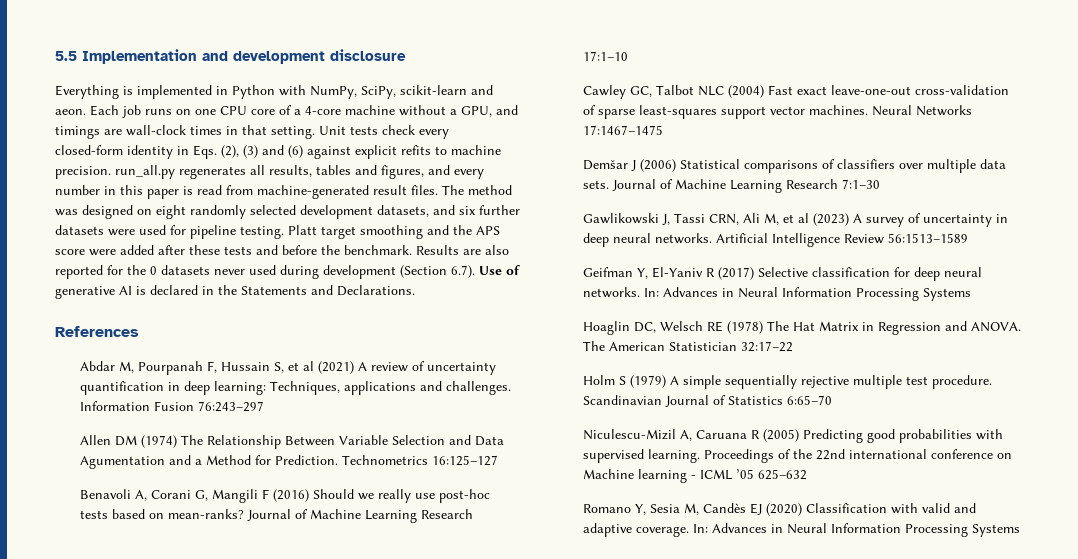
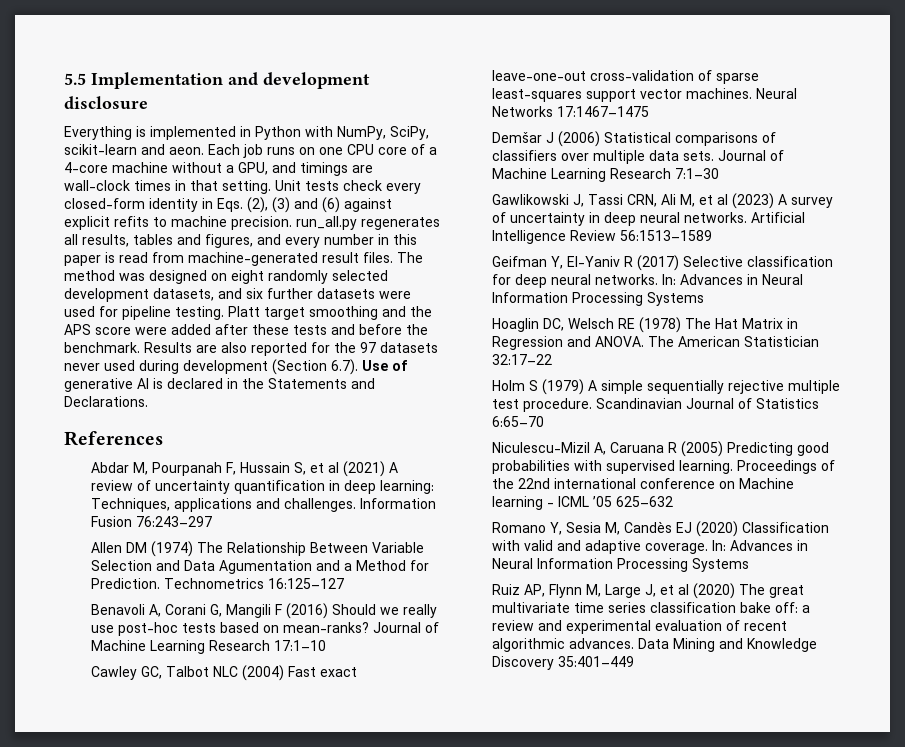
- Results are also reported for the 0 datasets never used during development (Section 6.7). Use of generative AI is declared in the Statements and Declarations.
+ Results are also reported for the 97 datasets never used during development (Section 6.7). Use of generative AI is declared in the Statements and Declarations.
+ Ruiz AP, Flynn M, Large J, et al (2020) The great multivariate time series classification bake off: a review and experimental evaluation of recent algorithmic advances. Data Mining and Knowledge Discovery 35:401–449

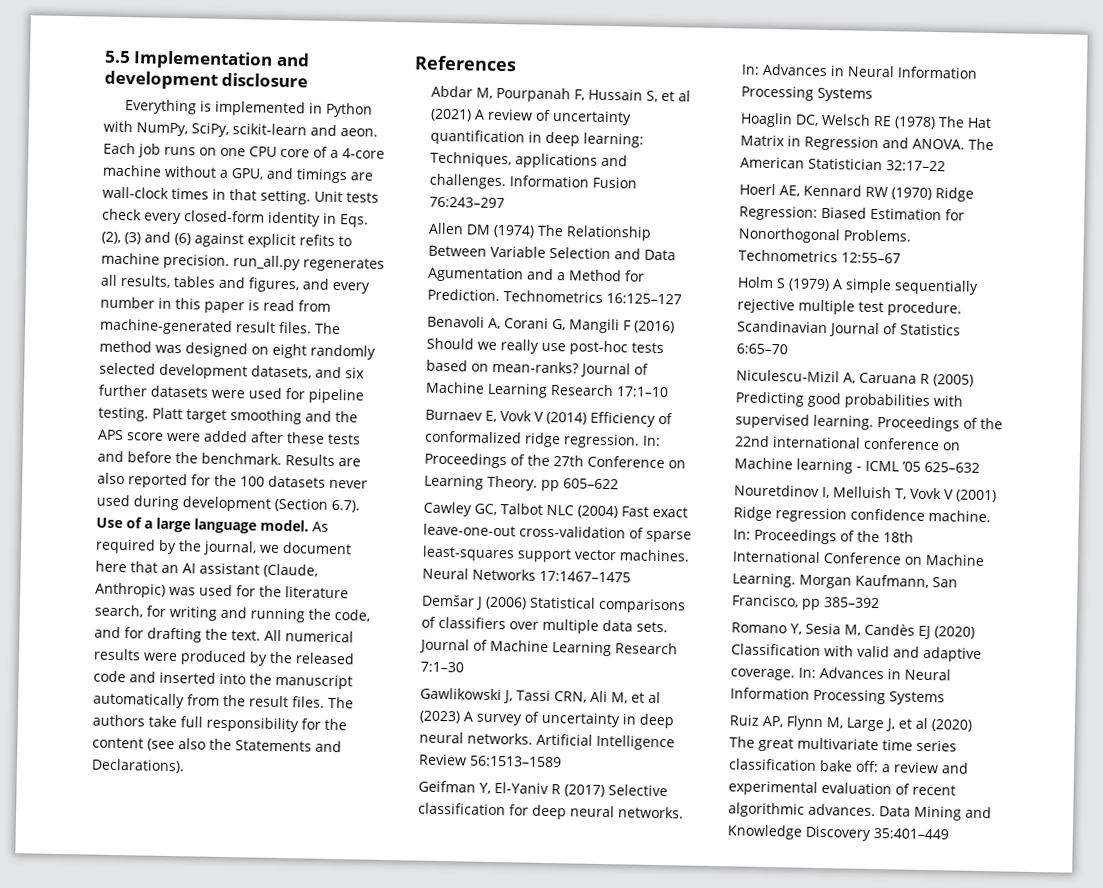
- Results are also reported for the 97 datasets never used during development (Section 6.7). Use of generative AI is declared in the Statements and Declarations.
+ Results are also reported for the 100 datasets never used during development (Section 6.7). Use of a large language model. As required by the journal, we document here that an AI assistant (Claude, Anthropic) was used for the literature search, for writing and running the code, and for drafting the text. All numerical results were produced by the released code and inserted into the manuscript automatically from the result files. The authors take full responsibility for the content (see also the Statements and Declarations).
+ Burnaev E, Vovk V (2014) Efficiency of conformalized ridge regression. In: Proceedings of the 27th Conference on Learning Theory. pp 605–622
+ Hoerl AE, Kennard RW (1970) Ridge Regression: Biased Estimation for Nonorthogonal Problems. Technometrics 12:55–67
+ Nouretdinov I, Melluish T, Vovk V (2001) Ridge regression confidence machine. In: Proceedings of the 18th International Conference on Machine Learning. Morgan Kaufmann, San Francisco, pp 385–392

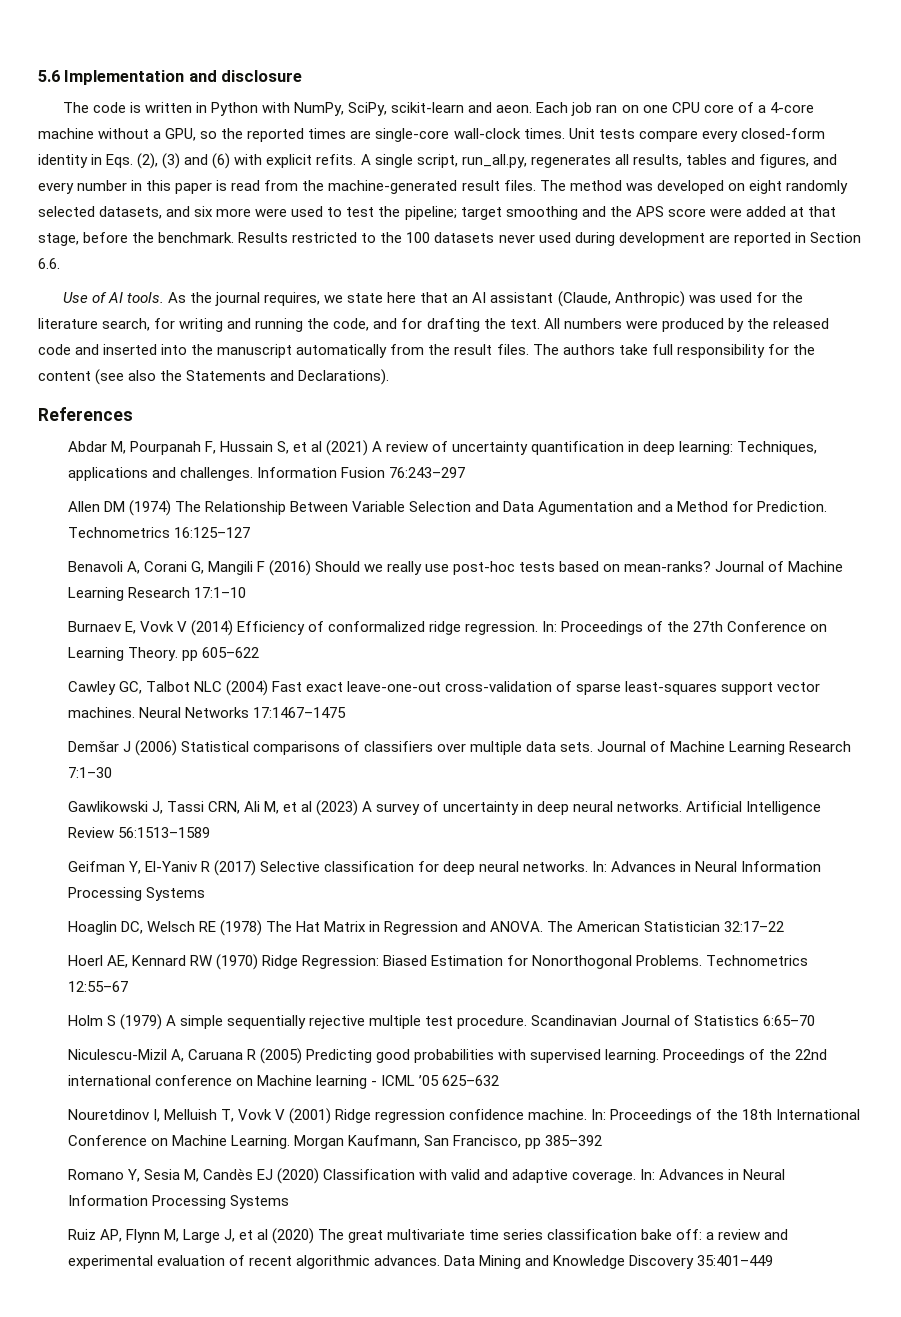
- 5.5 Implementation and development disclosure
+ 5.6 Implementation and disclosure
- Everything is implemented in Python with NumPy, SciPy, scikit-learn and aeon.
+ The code is written in Python with NumPy, SciPy, scikit-learn and aeon.
- Each job runs on one CPU core of a 4-core machine without a GPU, and timings are wall-clock times in that setting.
+ Each job ran on one CPU core of a 4-core machine without a GPU, so the reported times are single-core wall-clock times.
- Unit tests check every closed-form identity in Eqs. (2), (3) and (6) against explicit refits to machine precision. run_all.py regenerates all results, tables and figures, and every number in this paper is read from machine-generated result files.
+ Unit tests compare every closed-form identity in Eqs. (2), (3) and (6) with explicit refits. A single script, run_all.py, regenerates all results, tables and figures, and every number in this paper is read from the machine-generated result files.
- The method was designed on eight randomly selected development datasets, and six further datasets were used for pipeline testing. Platt target smoothing and the APS score were added after these tests and before the benchmark. Results are also reported for the 100 datasets never used during development (Section 6.7). Use of a large language model. As required by the journal, we document here that an AI assistant (Claude, Anthropic) was used for the literature search, for writing and running the code, and for drafting the text.
+ The method was developed on eight randomly selected datasets, and six more were used to test the pipeline; target smoothing and the APS score were added at that stage, before the benchmark. Results restricted to the 100 datasets never used during development are reported in Section 6.6.
+ Use of AI tools. As the journal requires, we state here that an AI assistant (Claude, Anthropic) was used for the literature search, for writing and running the code, and for drafting the text.
- All numerical results were produced by the released code and inserted into the manuscript automatically from the result files.
+ All numbers were produced by the released code and inserted into the manuscript automatically from the result files.

